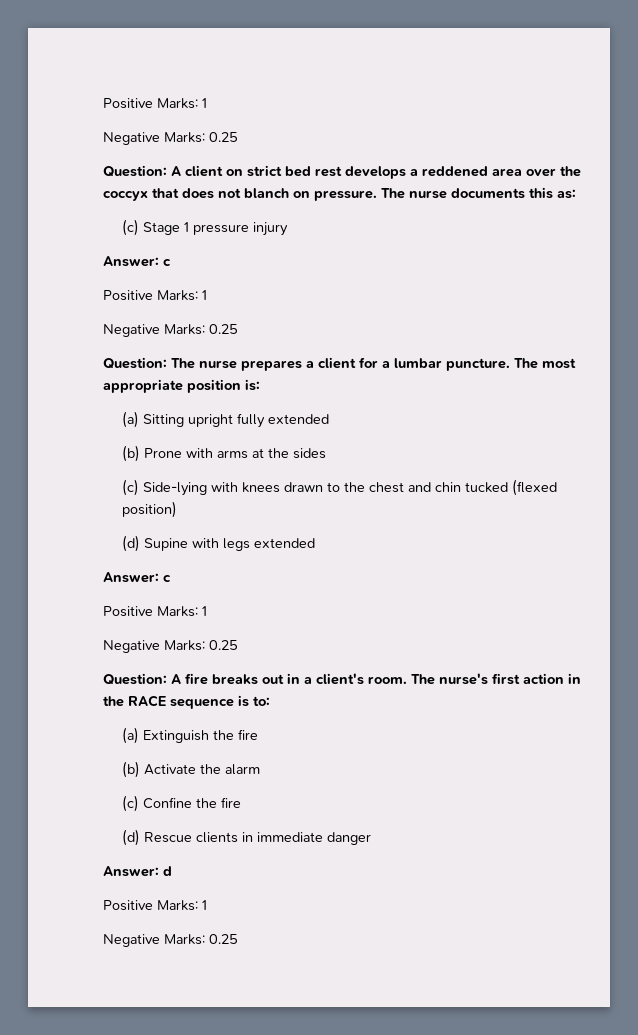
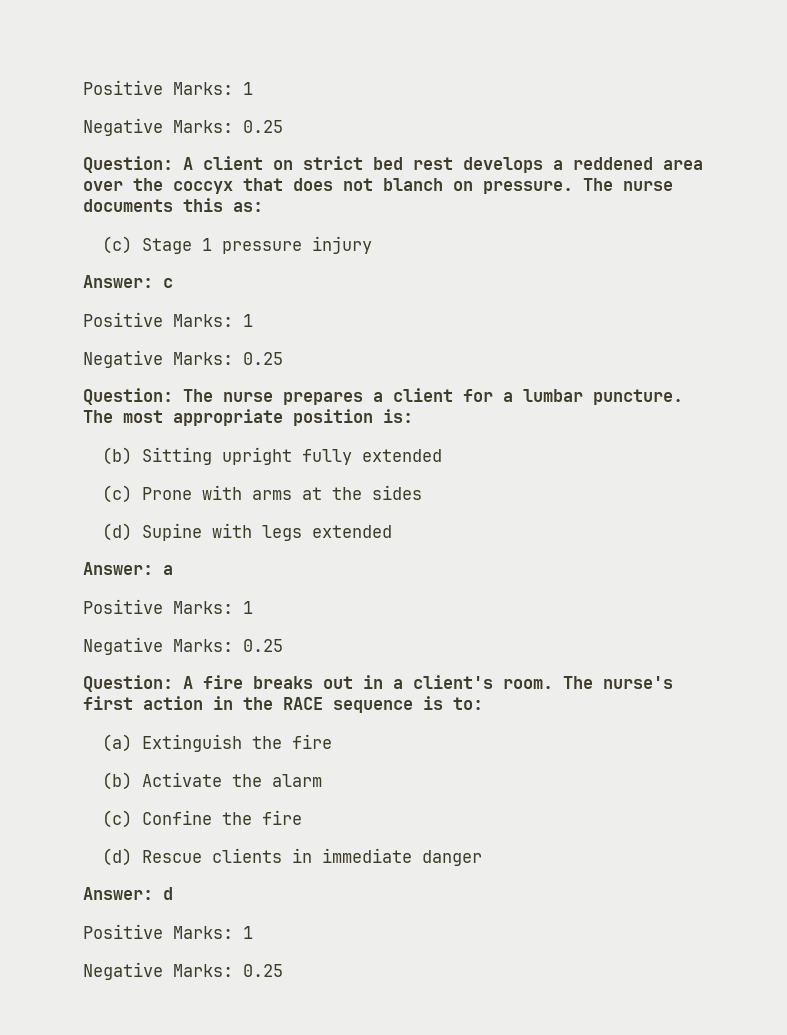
- (a) Sitting upright fully extended
+ (b) Sitting upright fully extended
- (b) Prone with arms at the sides
+ (c) Prone with arms at the sides
- (c) Side-lying with knees drawn to the chest and chin tucked (flexed position)
  (d) Supine with legs extended
- Answer: c
+ Answer: a

